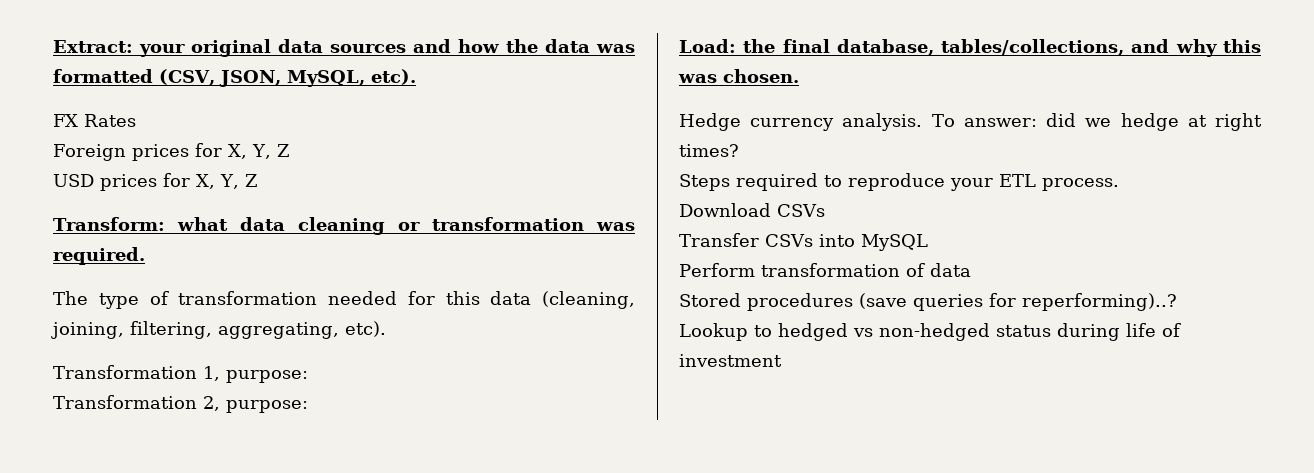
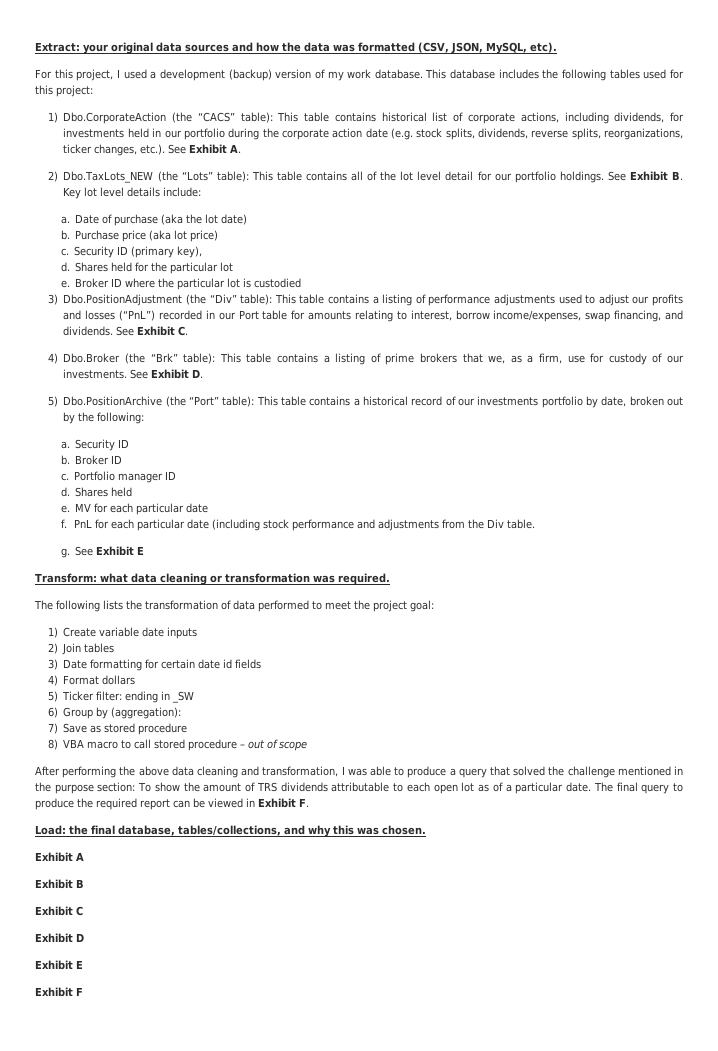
- FX Rates
- Foreign prices for X, Y, Z
- USD prices for X, Y, Z
+ For this project, I used a development (backup) version of my work database. This database includes the following tables used for this project:
+ 1) Dbo.CorporateAction (the “CACS” table): This table contains historical list of corporate actions, including dividends, for investments held in our portfolio during the corporate action date (e.g. stock splits, dividends, reverse splits, reorganizations, ticker changes, etc.). See Exhibit A.
+ 2) Dbo.TaxLots_NEW (the “Lots” table): This table contains all of the lot level detail for our portfolio holdings. See Exhibit B. Key lot level details include:
+ a. Date of purchase (aka the lot date)
+ b. Purchase price (aka lot price)
+ c. Security ID (primary key),
+ d. Shares held for the particular lot
+ e. Broker ID where the particular lot is custodied
+ 3) Dbo.PositionAdjustment (the “Div” table): This table contains a listing of performance adjustments used to adjust our profits and losses (“PnL”) recorded in our Port table for amounts relating to interest, borrow income/expenses, swap financing, and dividends. See Exhibit C.
+ 4) Dbo.Broker (the “Brk” table): This table contains a listing of prime brokers that we, as a firm, use for custody of our investments. See Exhibit D.
+ 5) Dbo.PositionArchive (the “Port” table): This table contains a historical record of our investments portfolio by date, broken out by the following:
+ a. Security ID
+ b. Broker ID
+ c. Portfolio manager ID
+ d. Shares held
+ e. MV for each particular date
+ f. PnL for each particular date (including stock performance and adjustments from the Div table.
+ g. See Exhibit E
- The type of transformation needed for this data (cleaning, joining, filtering, aggregating, etc).
- Transformation 1, purpose:
- Transformation 2, purpose:
+ The following lists the transformation of data performed to meet the project goal:
+ 1) Create variable date inputs
+ 2) Join tables
+ 3) Date formatting for certain date id fields
+ 4) Format dollars
+ 5) Ticker filter: ending in _SW
+ 6) Group by (aggregation):
+ 7) Save as stored procedure
+ 8) VBA macro to call stored procedure – out of scope
+ After performing the above data cleaning and transformation, I was able to produce a query that solved the challenge mentioned in the purpose section: To show the amount of TRS dividends attributable to each open lot as of a particular date. The final query to produce the required report can be viewed in Exhibit F.
- Hedge currency analysis. To answer: did we hedge at right times?
- Steps required to reproduce your ETL process.
- Download CSVs
- Transfer CSVs into MySQL
- Perform transformation of data
- Stored procedures (save queries for reperforming)..?
- Lookup to hedged vs non-hedged status during life of investment
+ Exhibit A
+ Exhibit B
+ Exhibit C
+ Exhibit D
+ Exhibit E
+ Exhibit F

